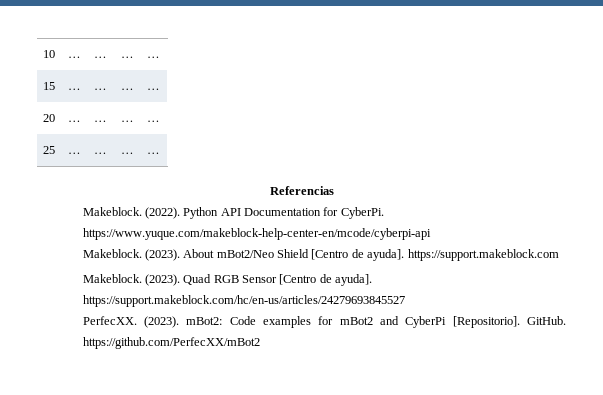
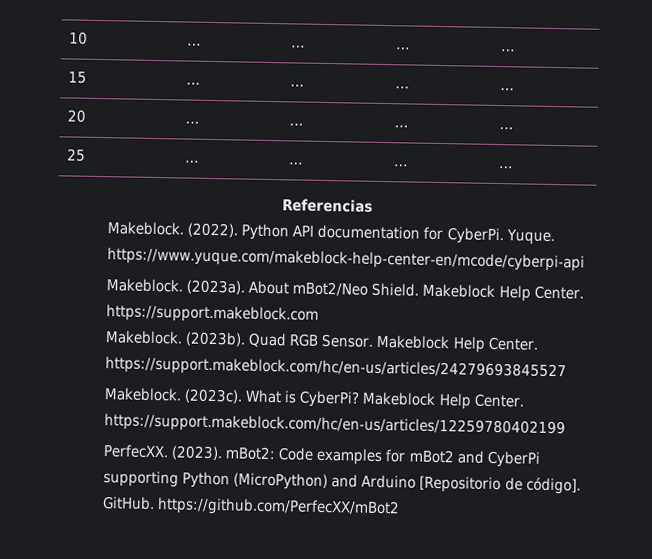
- Python API Documentation for CyberPi. https://www.yuque.com/makeblock-help-center-en/mcode/cyberpi-api
- Makeblock. (2023).
+ Python API documentation for CyberPi. Yuque. https://www.yuque.com/makeblock-help-center-en/mcode/cyberpi-api
+ Makeblock. (2023a).
- About mBot2/Neo Shield [Centro de ayuda]. https://support.makeblock.com
- Makeblock. (2023).
+ About mBot2/Neo Shield. Makeblock Help Center. https://support.makeblock.com
+ Makeblock. (2023b).
- Quad RGB Sensor [Centro de ayuda]. https://support.makeblock.com/hc/en-us/articles/24279693845527
+ Quad RGB Sensor. Makeblock Help Center. https://support.makeblock.com/hc/en-us/articles/24279693845527
+ Makeblock. (2023c). What is CyberPi? Makeblock Help Center. https://support.makeblock.com/hc/en-us/articles/12259780402199
- (2023). mBot2: Code examples for mBot2 and CyberPi [Repositorio].
+ (2023). mBot2: Code examples for mBot2 and CyberPi supporting Python (MicroPython) and Arduino [Repositorio de código].

